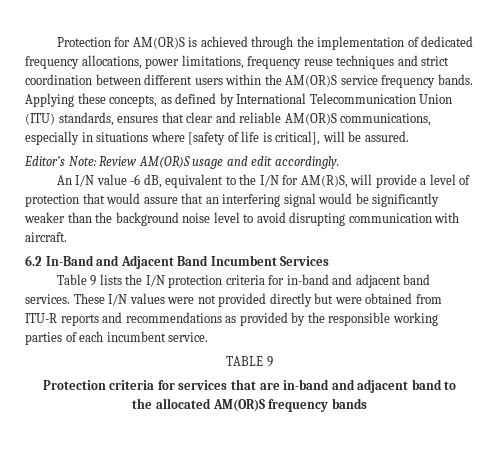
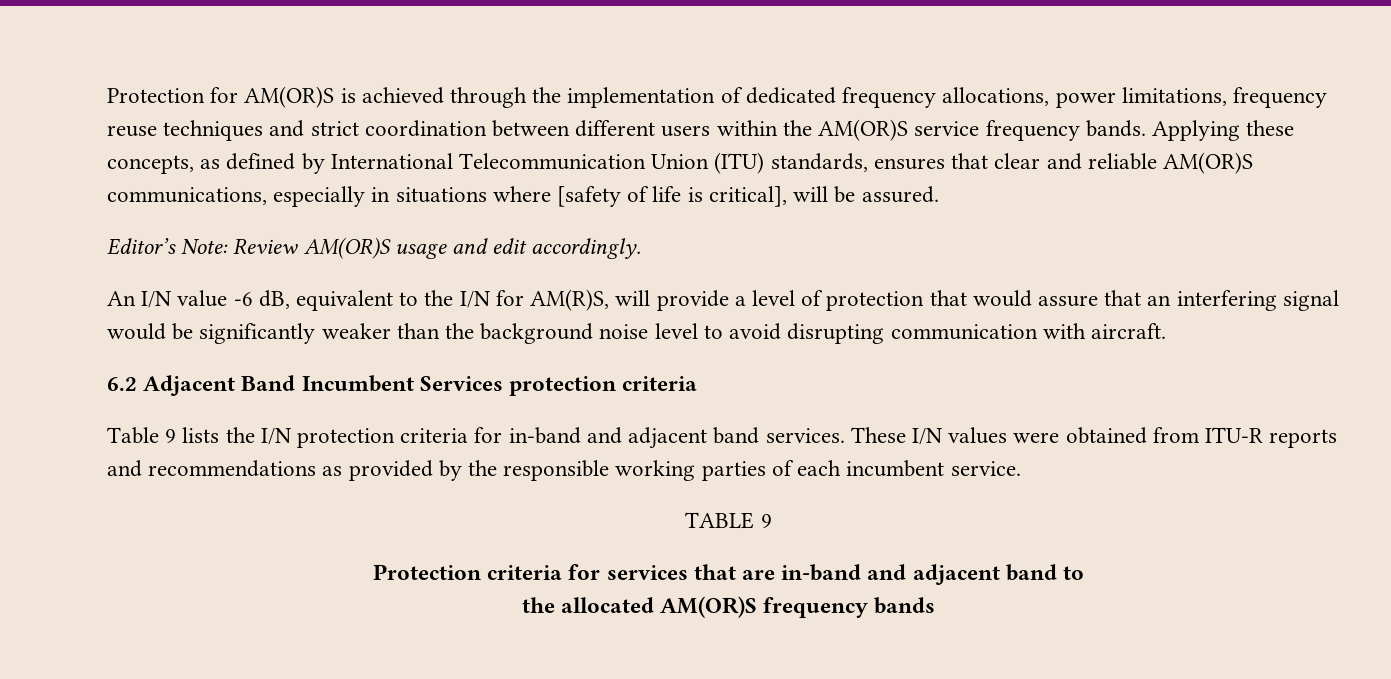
- 6.2 In-Band and Adjacent Band Incumbent Services
+ 6.2 Adjacent Band Incumbent Services protection criteria
- These I/N values were not provided directly but were obtained from ITU-R reports and recommendations as provided by the responsible working parties of each incumbent service.
+ These I/N values were obtained from ITU-R reports and recommendations as provided by the responsible working parties of each incumbent service.

